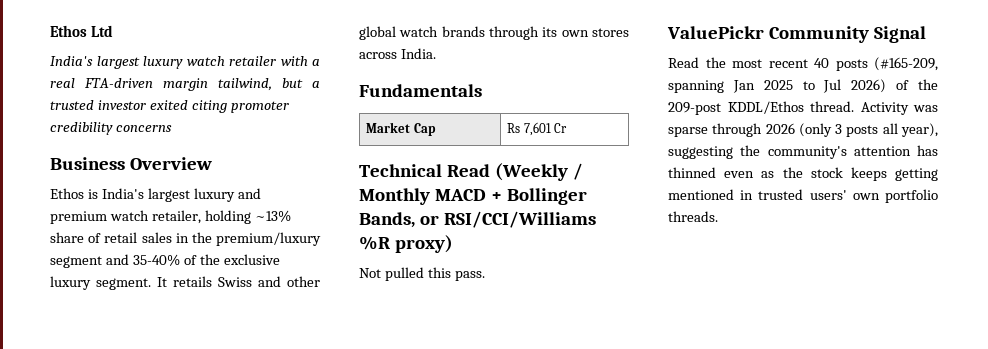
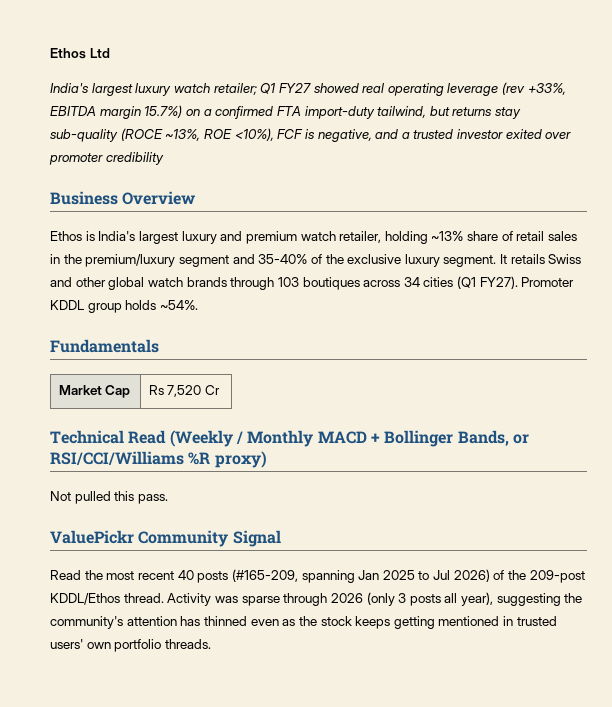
- India's largest luxury watch retailer with a real FTA-driven margin tailwind, but a trusted investor exited citing promoter credibility concerns
+ India's largest luxury watch retailer; Q1 FY27 showed real operating leverage (rev +33%, EBITDA margin 15.7%) on a confirmed FTA import-duty tailwind, but returns stay sub-quality (ROCE ~13%, ROE <10%), FCF is negative, and a trusted investor exited over promoter credibility
- It retails Swiss and other global watch brands through its own stores across India.
+ It retails Swiss and other global watch brands through 103 boutiques across 34 cities (Q1 FY27). Promoter KDDL group holds ~54%.
- Market Cap | Rs 7,601 Cr
+ Market Cap | Rs 7,520 Cr

